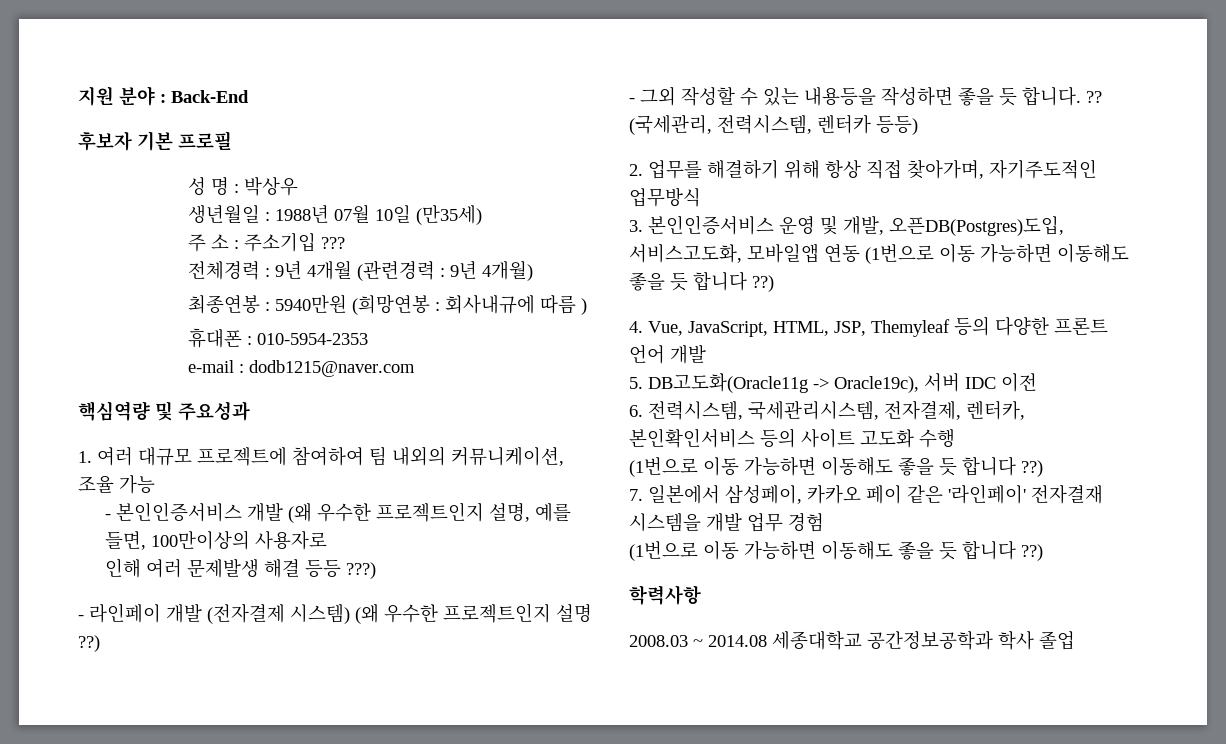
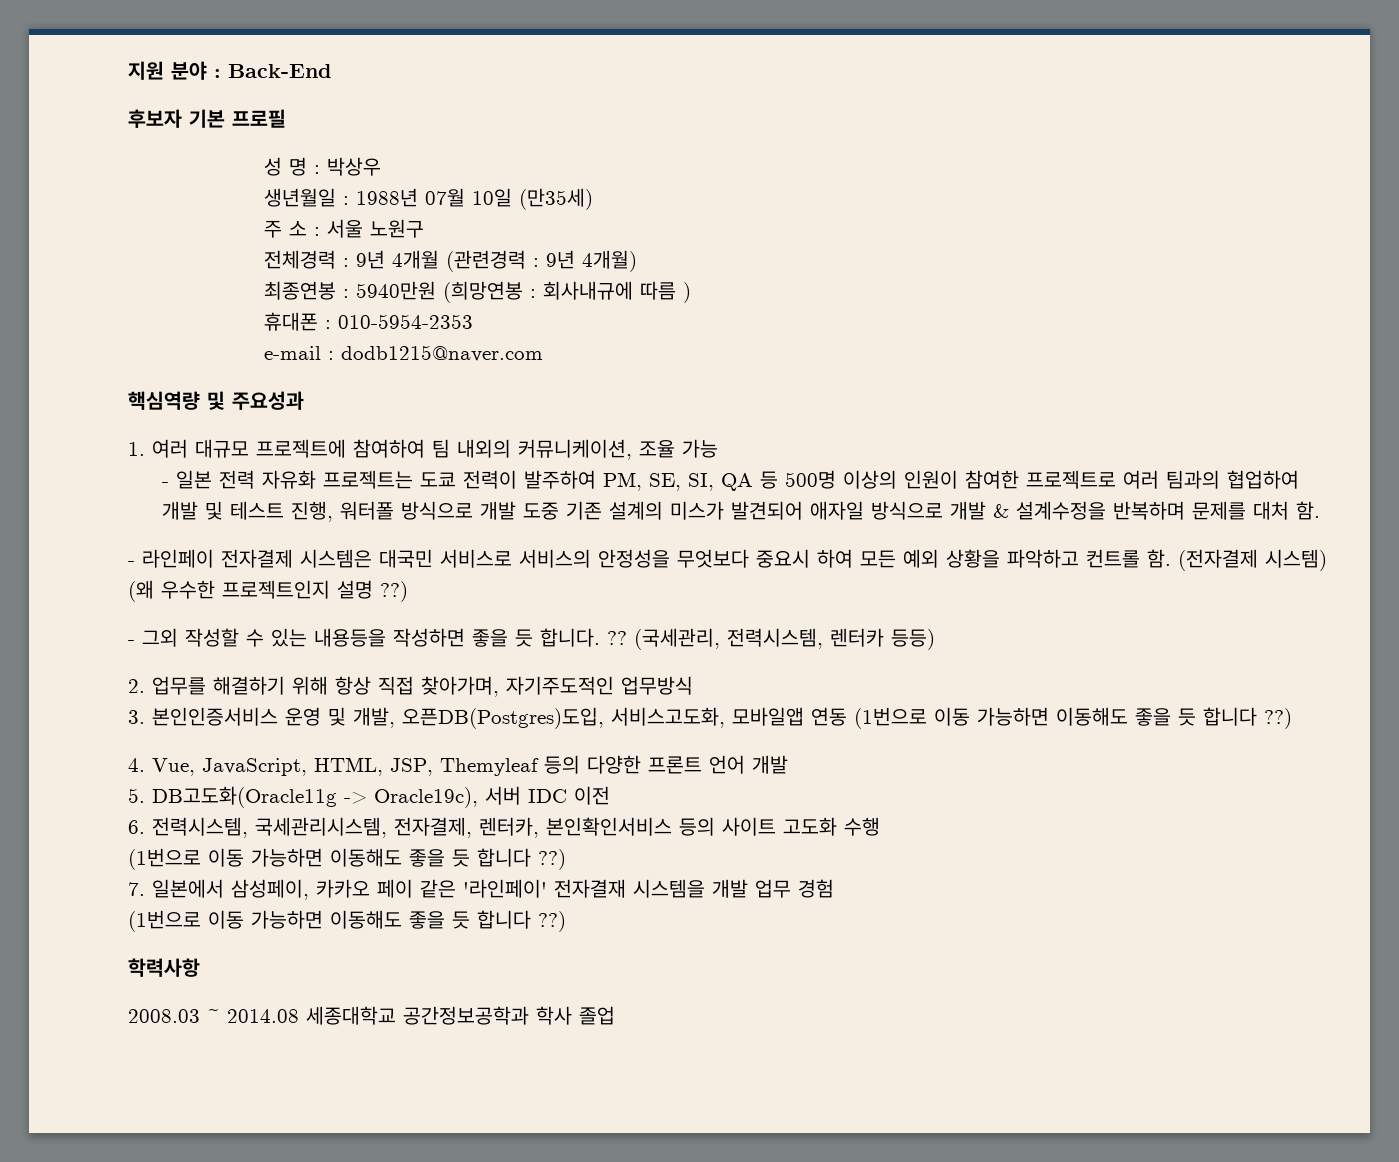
- 주 소 : 주소기입 ???
+ 주 소 : 서울 노원구
- - 본인인증서비스 개발 (왜 우수한 프로젝트인지 설명, 예를 들면, 100만이상의 사용자로
- 인해 여러 문제발생 해결 등등 ???)
- - 라인페이 개발 (전자결제 시스템) (왜 우수한 프로젝트인지 설명 ??)
+ - 일본 전력 자유화 프로젝트는 도쿄 전력이 발주하여 PM, SE, SI, QA 등 500명 이상의 인원이 참여한 프로젝트로 여러 팀과의 협업하여 개발 및 테스트 진행, 워터폴 방식으로 개발 도중 기존 설계의 미스가 발견되어 애자일 방식으로 개발 & 설계수정을 반복하며 문제를 대처 함.
+ - 라인페이 전자결제 시스템은 대국민 서비스로 서비스의 안정성을 무엇보다 중요시 하여 모든 예외 상황을 파악하고 컨트롤 함. (전자결제 시스템) (왜 우수한 프로젝트인지 설명 ??)

